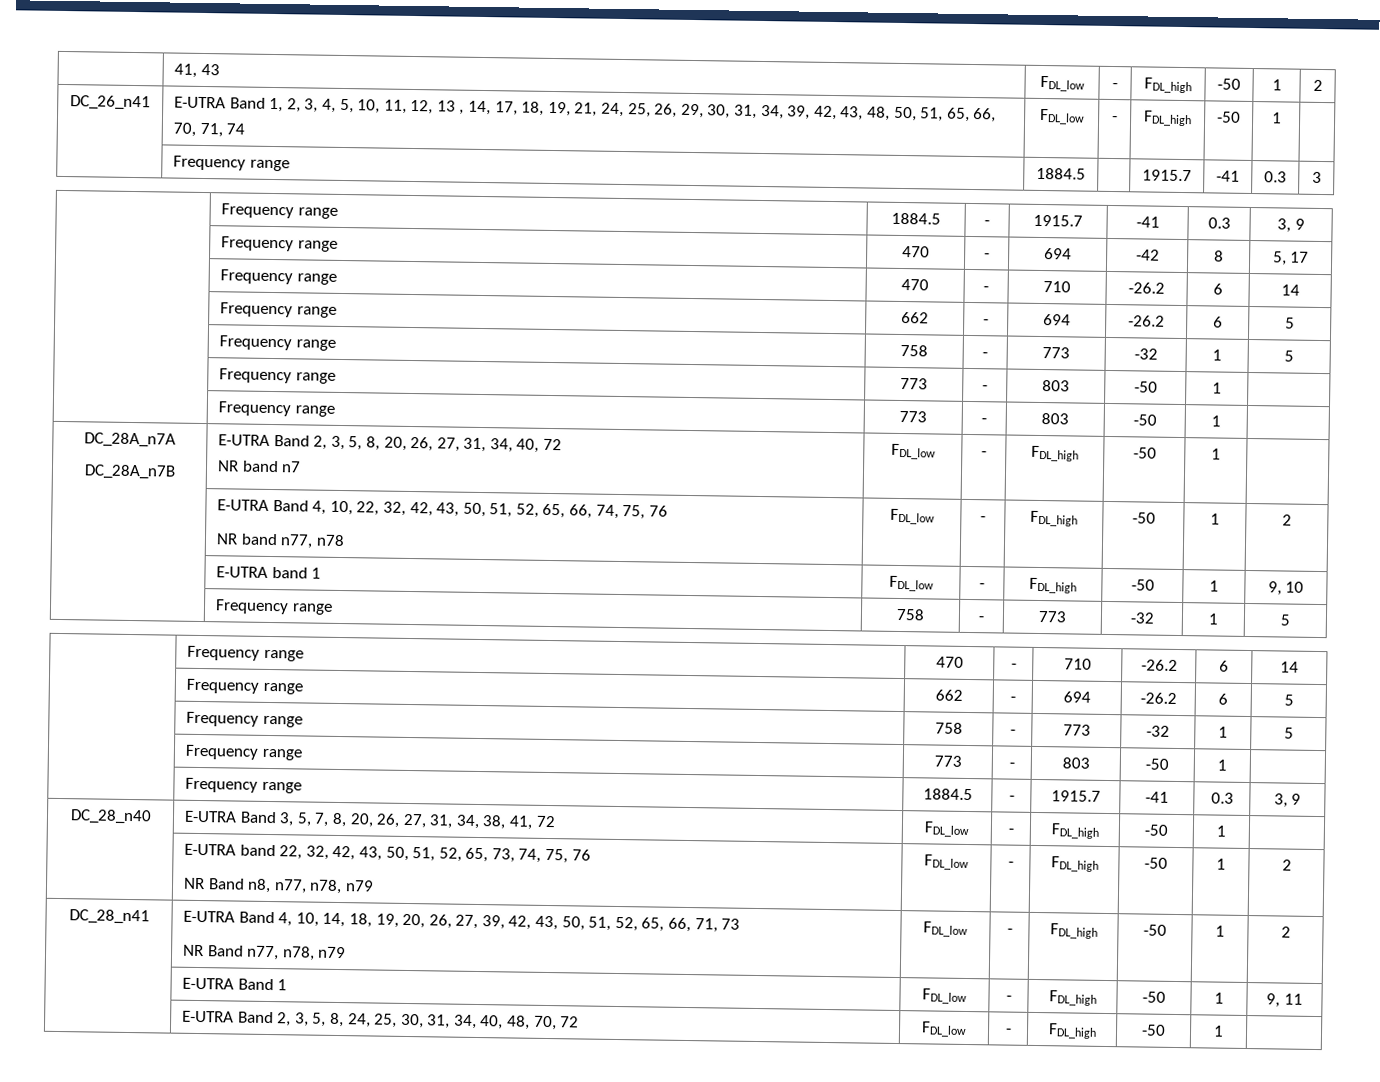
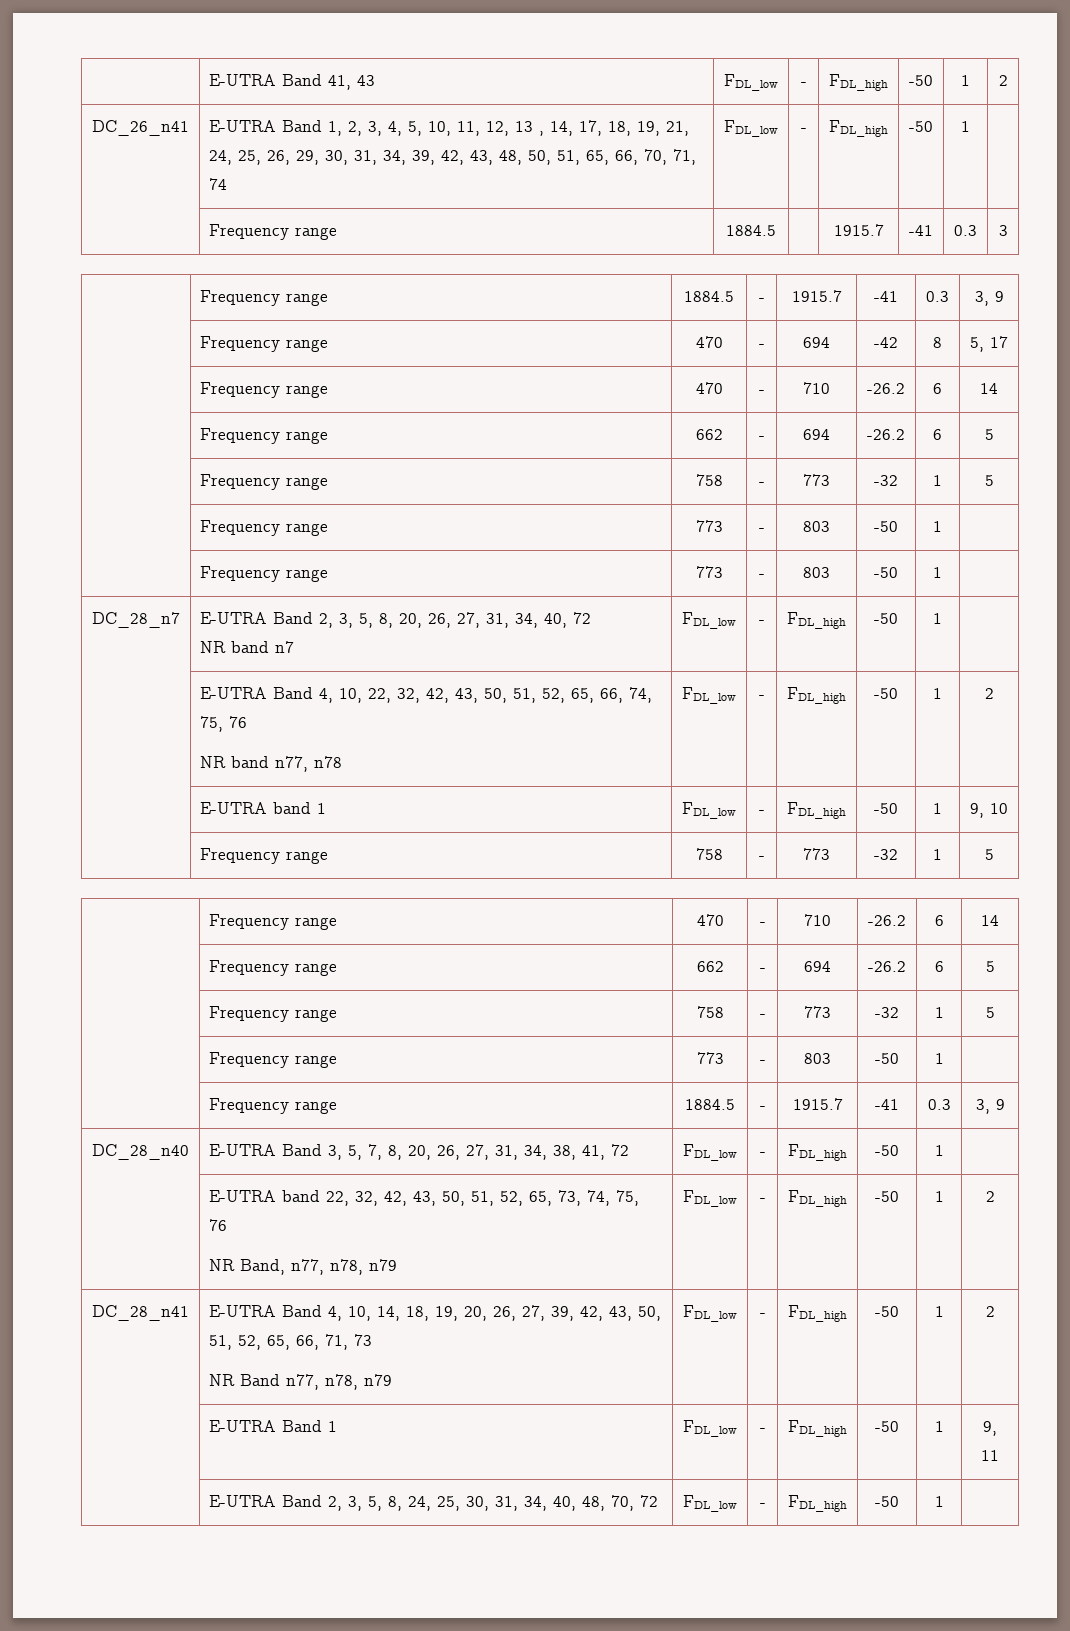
- | 41, 43 | FDL_low | - | FDL_high | -50 | 1 | 2
+ | E-UTRA Band 41, 43 | FDL_low | - | FDL_high | -50 | 1 | 2
- DC_28A_n7A
- DC_28A_n7B | E-UTRA Band 2, 3, 5, 8, 20, 26, 27, 31, 34, 40, 72
+ DC_28_n7 | E-UTRA Band 2, 3, 5, 8, 20, 26, 27, 31, 34, 40, 72
  | E-UTRA band 22, 32, 42, 43, 50, 51, 52, 65, 73, 74, 75, 76
- NR Band n8, n77, n78, n79 | FDL_low | - | FDL_high | -50 | 1 | 2
+ NR Band, n77, n78, n79 | FDL_low | - | FDL_high | -50 | 1 | 2

